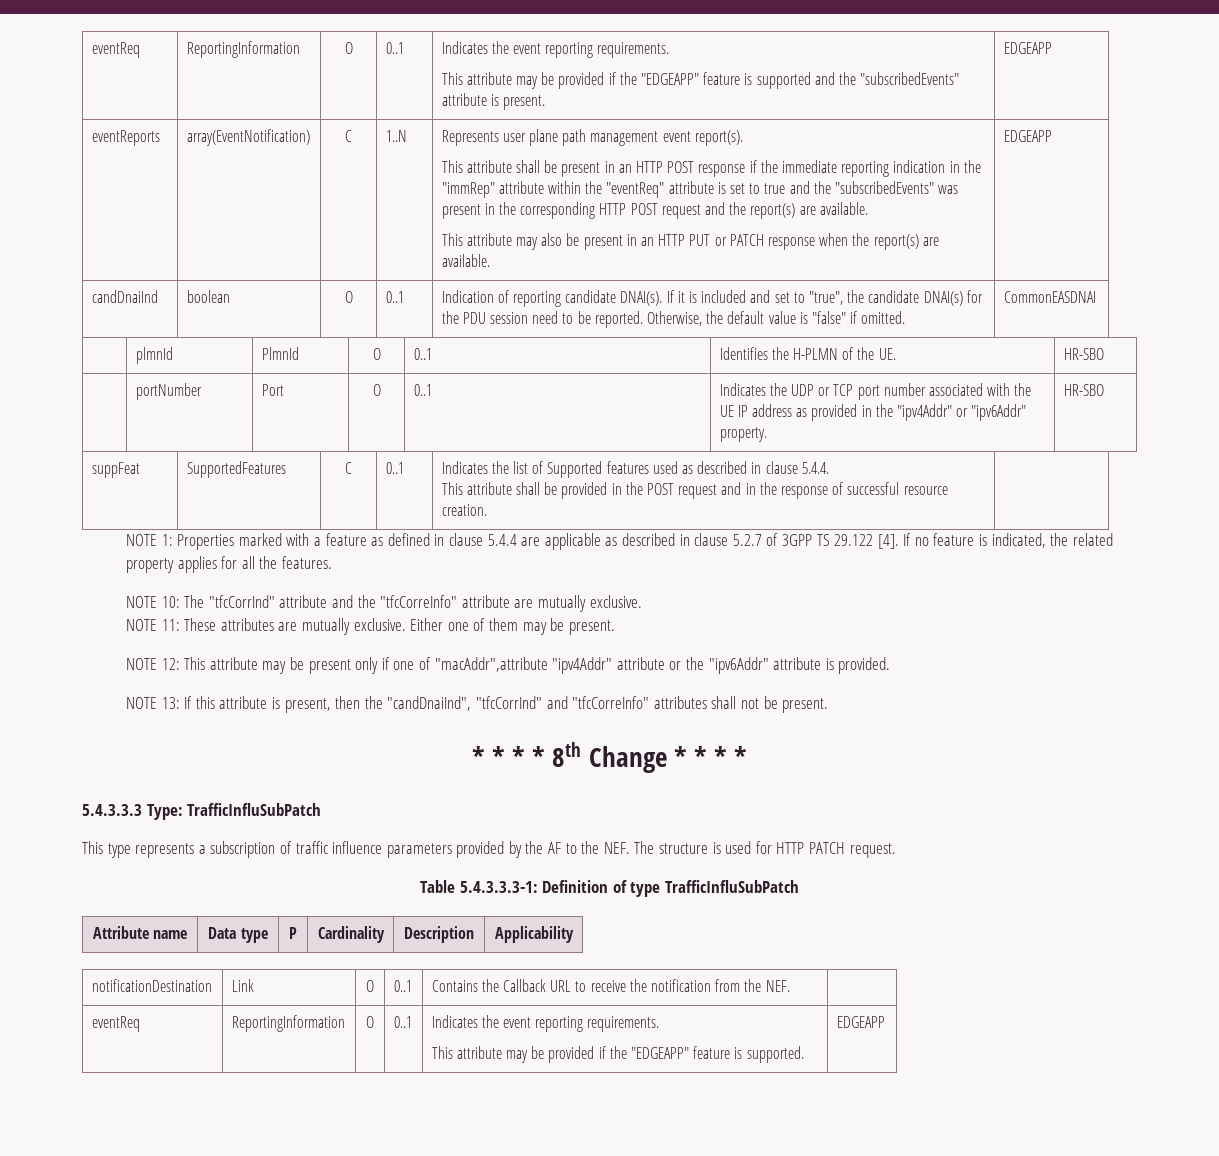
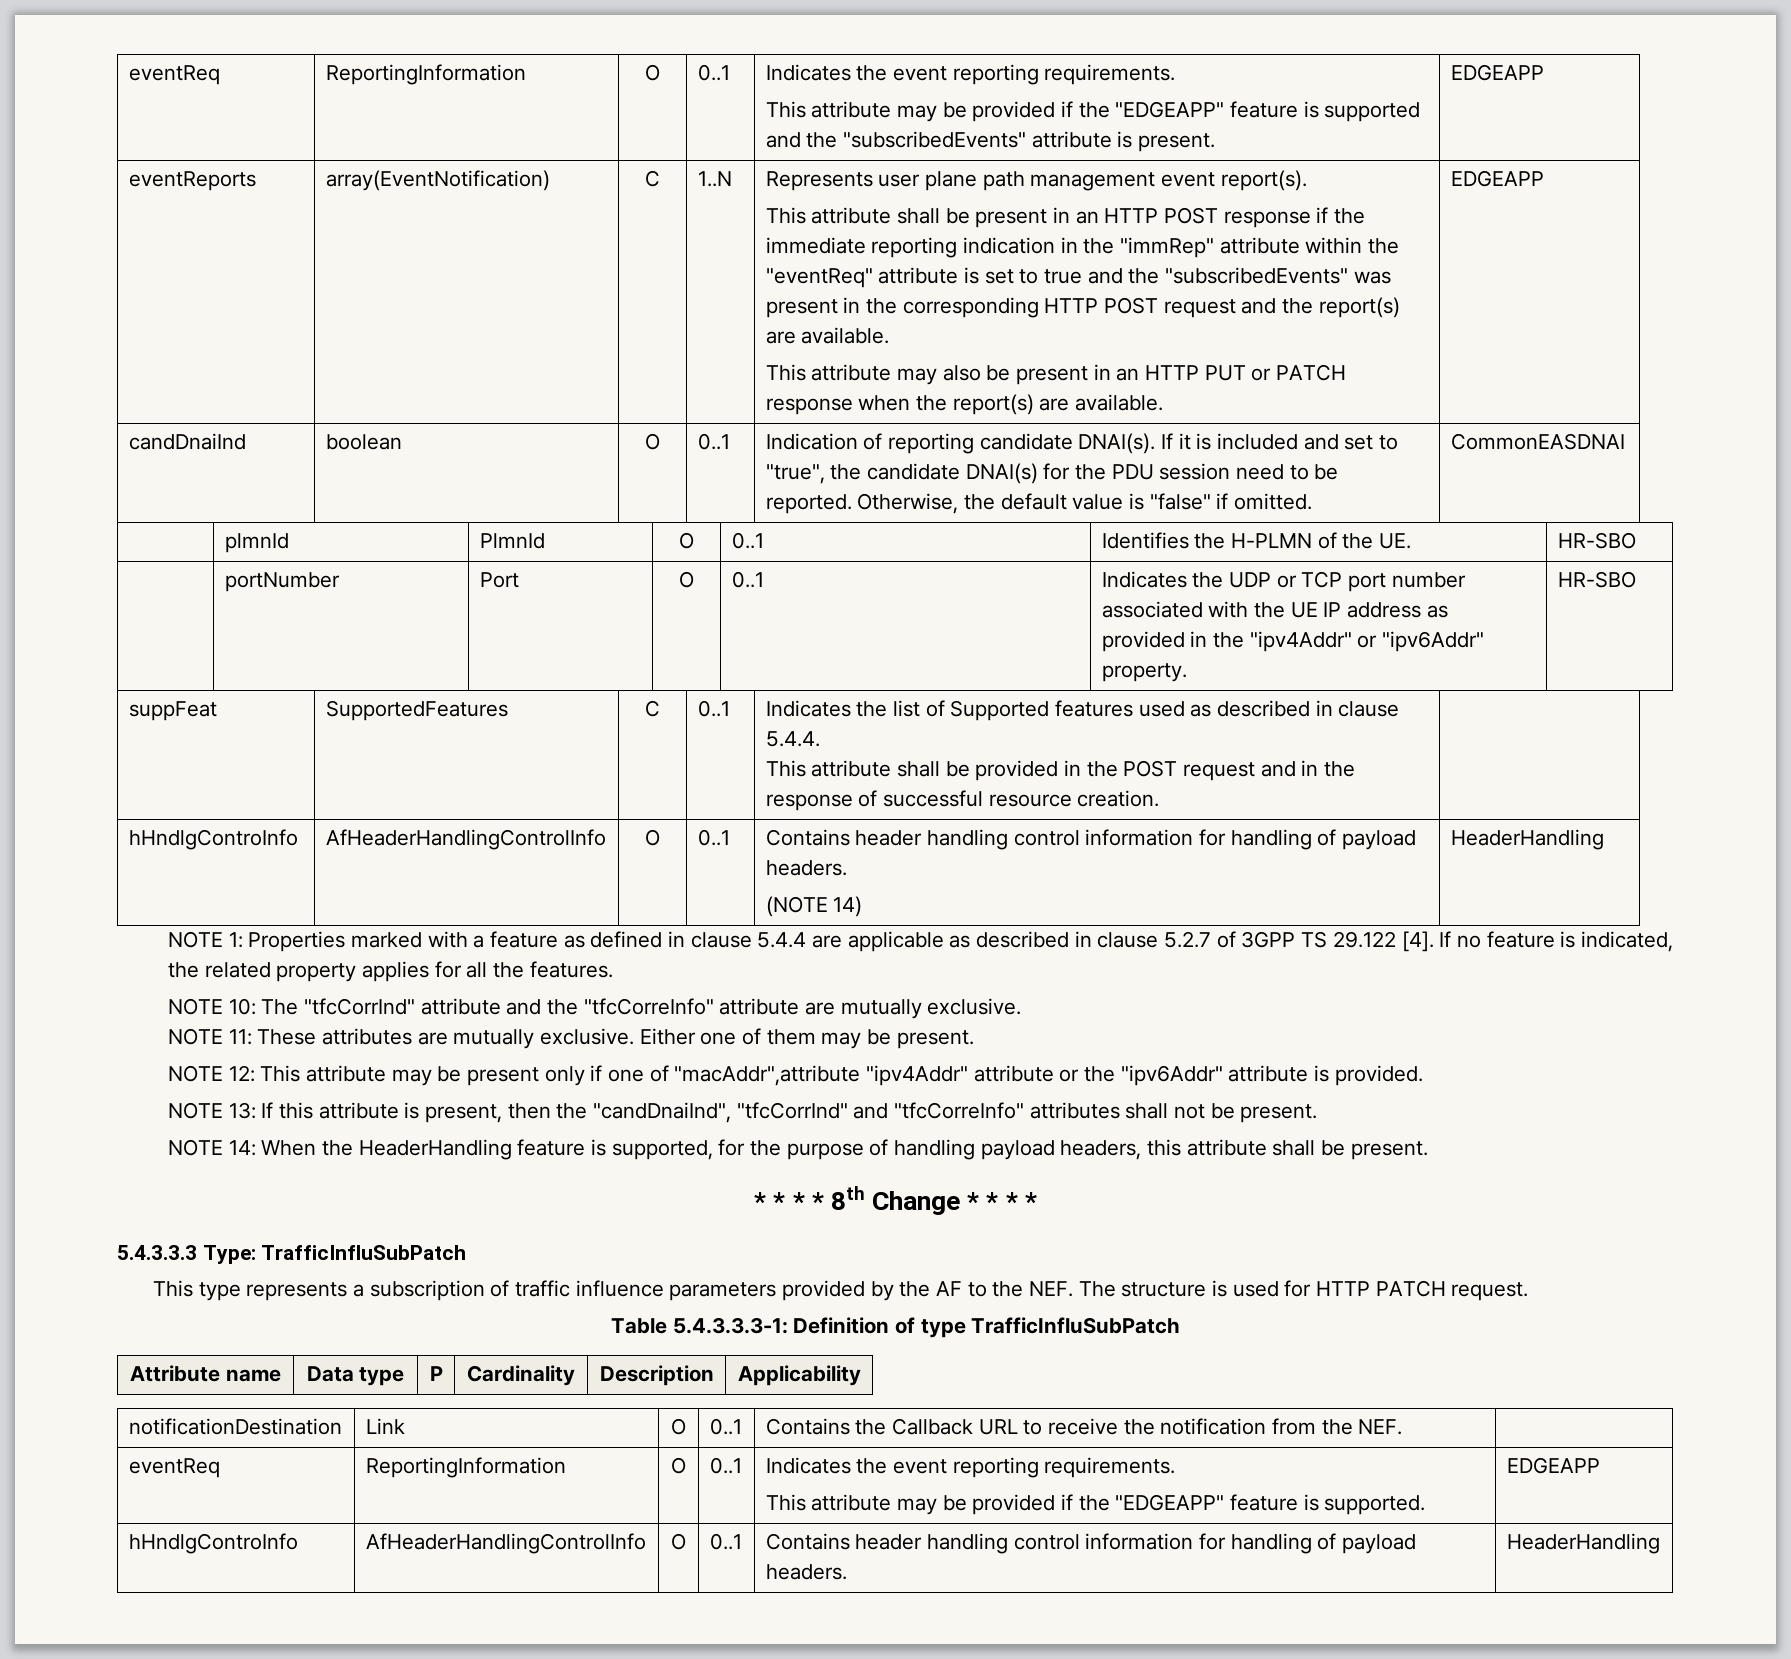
  suppFeat | SupportedFeatures | C | 0..1 | Indicates the list of Supported features used as described in clause 5.4.4.
  This attribute shall be provided in the POST request and in the response of successful resource creation. |
+ hHndlgControInfo | AfHeaderHandlingControlInfo | O | 0..1 | Contains header handling control information for handling of payload headers.
+ (NOTE 14) | HeaderHandling
+ NOTE 14: When the HeaderHandling feature is supported, for the purpose of handling payload headers, this attribute shall be present.
+ hHndlgControInfo | AfHeaderHandlingControlInfo | O | 0..1 | Contains header handling control information for handling of payload headers. | HeaderHandling

